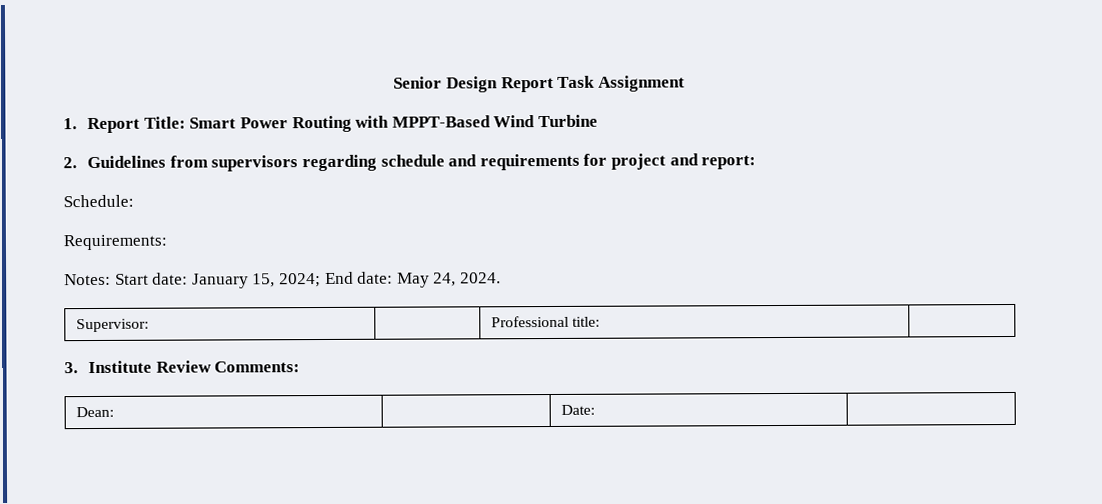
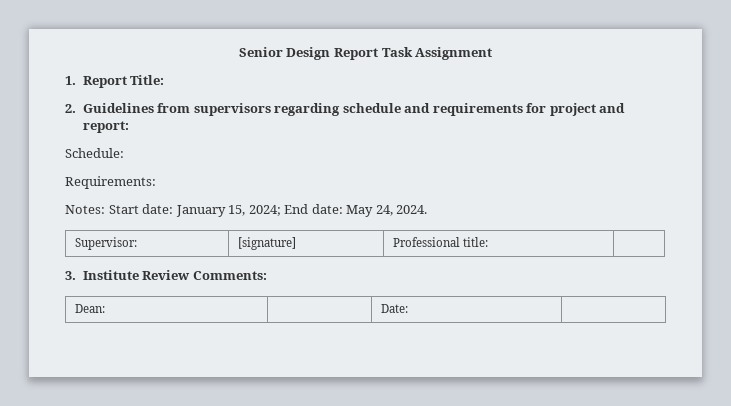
- 1. Report Title: Smart Power Routing with MPPT-Based Wind Turbine
+ 1. Report Title:
- Supervisor: | | Professional title: |
+ Supervisor: | [signature] | Professional title: |

